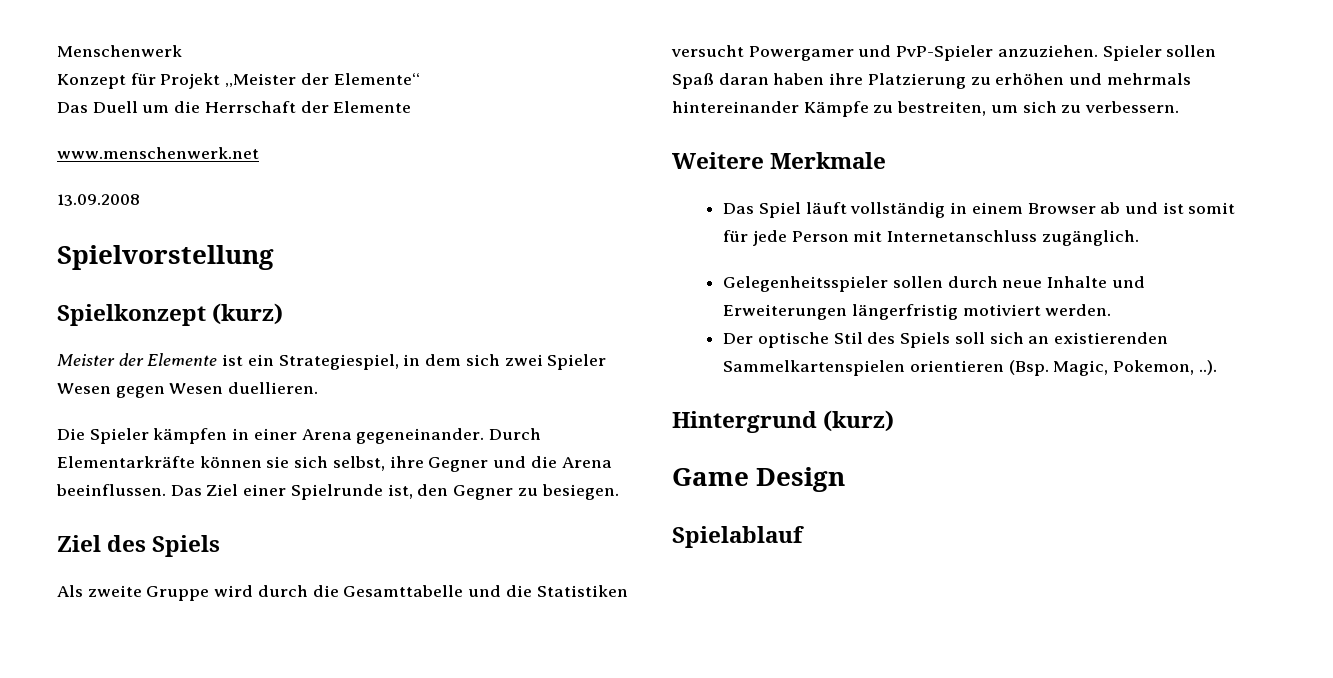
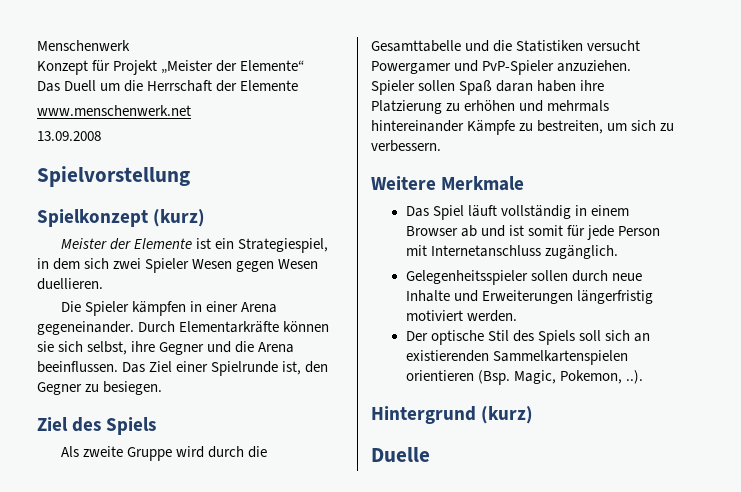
- Game Design
- Spielablauf
+ Duelle

